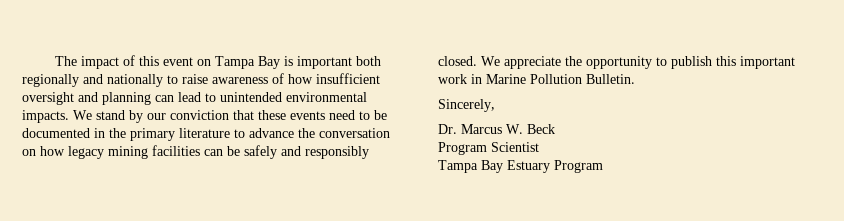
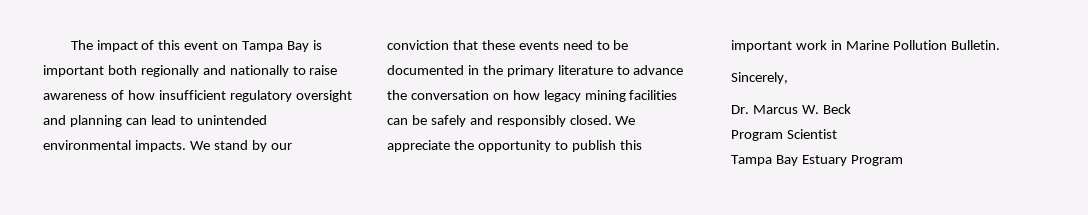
- The impact of this event on Tampa Bay is important both regionally and nationally to raise awareness of how insufficient oversight and planning can lead to unintended environmental impacts.
+ The impact of this event on Tampa Bay is important both regionally and nationally to raise awareness of how insufficient regulatory oversight and planning can lead to unintended environmental impacts.

